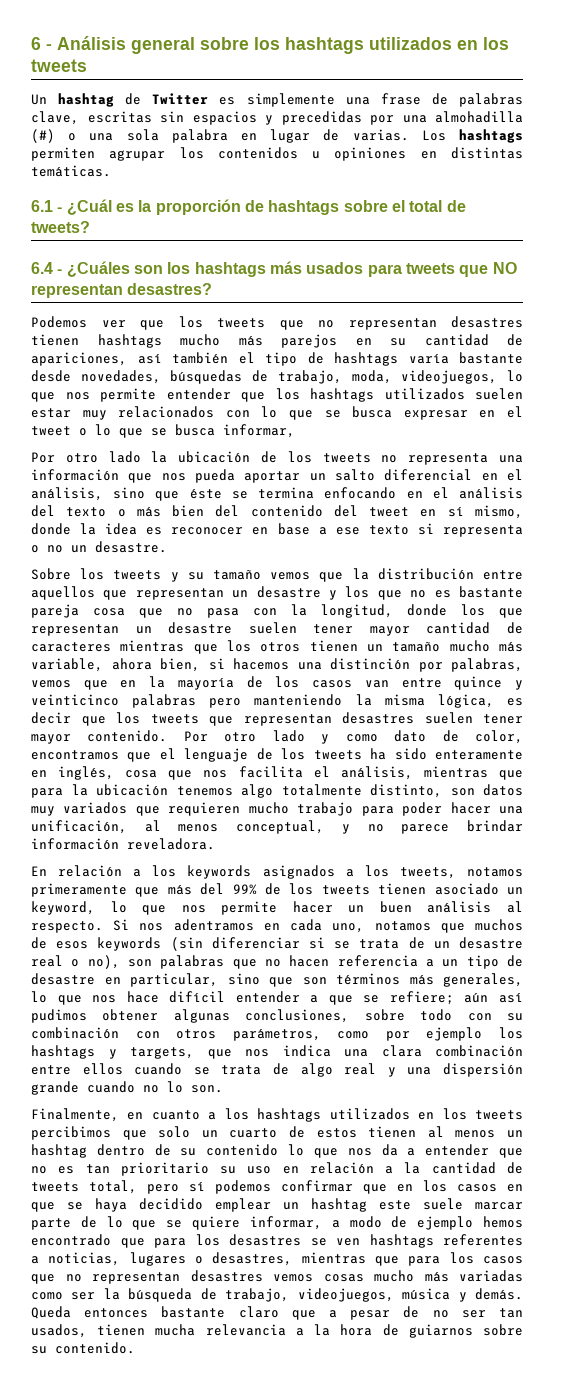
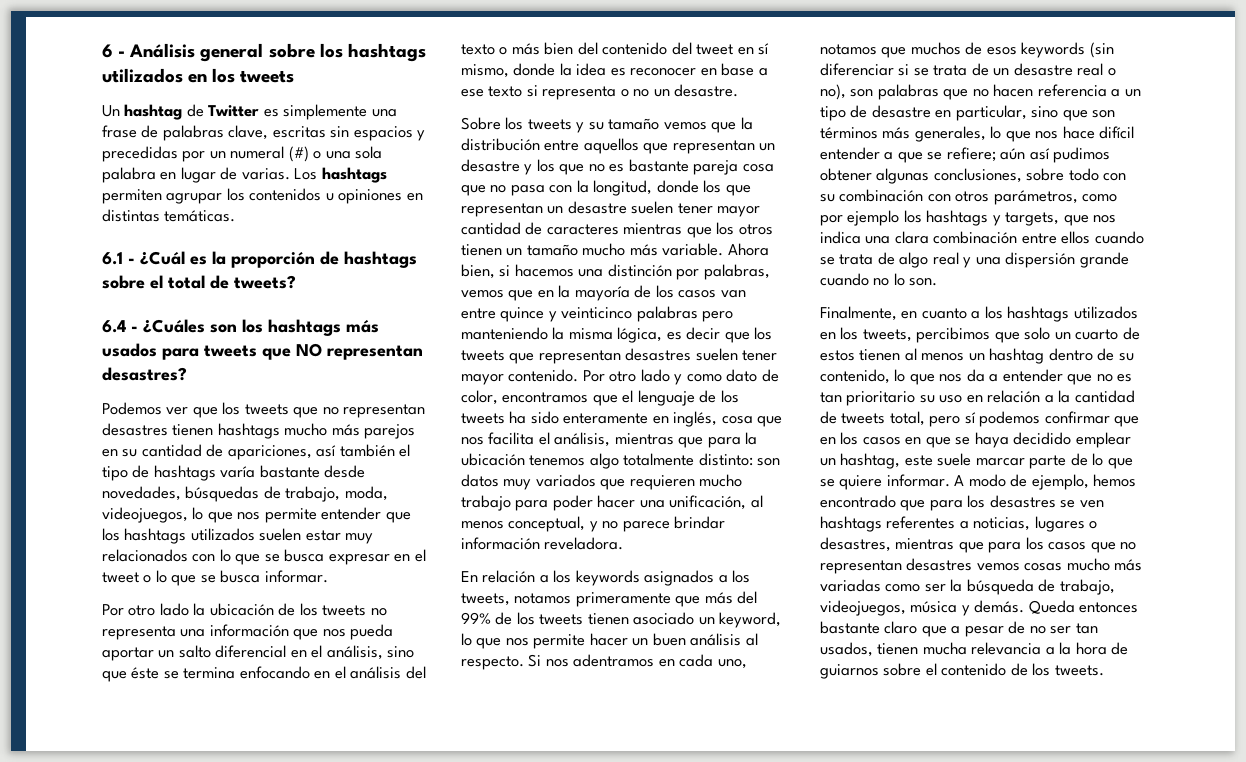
- Un hashtag de Twitter es simplemente una frase de palabras clave, escritas sin espacios y precedidas por una almohadilla (#) o una sola palabra en lugar de varias.
+ Un hashtag de Twitter es simplemente una frase de palabras clave, escritas sin espacios y precedidas por un numeral (#) o una sola palabra en lugar de varias.
- Podemos ver que los tweets que no representan desastres tienen hashtags mucho más parejos en su cantidad de apariciones, así también el tipo de hashtags varía bastante desde novedades, búsquedas de trabajo, moda, videojuegos, lo que nos permite entender que los hashtags utilizados suelen estar muy relacionados con lo que se busca expresar en el tweet o lo que se busca informar,
+ Podemos ver que los tweets que no representan desastres tienen hashtags mucho más parejos en su cantidad de apariciones, así también el tipo de hashtags varía bastante desde novedades, búsquedas de trabajo, moda, videojuegos, lo que nos permite entender que los hashtags utilizados suelen estar muy relacionados con lo que se busca expresar en el tweet o lo que se busca informar.
- Sobre los tweets y su tamaño vemos que la distribución entre aquellos que representan un desastre y los que no es bastante pareja cosa que no pasa con la longitud, donde los que representan un desastre suelen tener mayor cantidad de caracteres mientras que los otros tienen un tamaño mucho más variable, ahora bien, si hacemos una distinción por palabras, vemos que en la mayoría de los casos van entre quince y veinticinco palabras pero manteniendo la misma lógica, es decir que los tweets que representan desastres suelen tener mayor contenido.
+ Sobre los tweets y su tamaño vemos que la distribución entre aquellos que representan un desastre y los que no es bastante pareja cosa que no pasa con la longitud, donde los que representan un desastre suelen tener mayor cantidad de caracteres mientras que los otros tienen un tamaño mucho más variable. Ahora bien, si hacemos una distinción por palabras, vemos que en la mayoría de los casos van entre quince y veinticinco palabras pero manteniendo la misma lógica, es decir que los tweets que representan desastres suelen tener mayor contenido.
- Por otro lado y como dato de color, encontramos que el lenguaje de los tweets ha sido enteramente en inglés, cosa que nos facilita el análisis, mientras que para la ubicación tenemos algo totalmente distinto, son datos muy variados que requieren mucho trabajo para poder hacer una unificación, al menos conceptual, y no parece brindar información reveladora.
+ Por otro lado y como dato de color, encontramos que el lenguaje de los tweets ha sido enteramente en inglés, cosa que nos facilita el análisis, mientras que para la ubicación tenemos algo totalmente distinto: son datos muy variados que requieren mucho trabajo para poder hacer una unificación, al menos conceptual, y no parece brindar información reveladora.
- Finalmente, en cuanto a los hashtags utilizados en los tweets percibimos que solo un cuarto de estos tienen al menos un hashtag dentro de su contenido lo que nos da a entender que no es tan prioritario su uso en relación a la cantidad de tweets total, pero sí podemos confirmar que en los casos en que se haya decidido emplear un hashtag este suele marcar parte de lo que se quiere informar, a modo de ejemplo hemos encontrado que para los desastres se ven hashtags referentes a noticias, lugares o desastres, mientras que para los casos que no representan desastres vemos cosas mucho más variadas como ser la búsqueda de trabajo, videojuegos, música y demás.
+ Finalmente, en cuanto a los hashtags utilizados en los tweets, percibimos que solo un cuarto de estos tienen al menos un hashtag dentro de su contenido, lo que nos da a entender que no es tan prioritario su uso en relación a la cantidad de tweets total, pero sí podemos confirmar que en los casos en que se haya decidido emplear un hashtag, este suele marcar parte de lo que se quiere informar. A modo de ejemplo, hemos encontrado que para los desastres se ven hashtags referentes a noticias, lugares o desastres, mientras que para los casos que no representan desastres vemos cosas mucho más variadas como ser la búsqueda de trabajo, videojuegos, música y demás.
- Queda entonces bastante claro que a pesar de no ser tan usados, tienen mucha relevancia a la hora de guiarnos sobre su contenido.
+ Queda entonces bastante claro que a pesar de no ser tan usados, tienen mucha relevancia a la hora de guiarnos sobre el contenido de los tweets.

